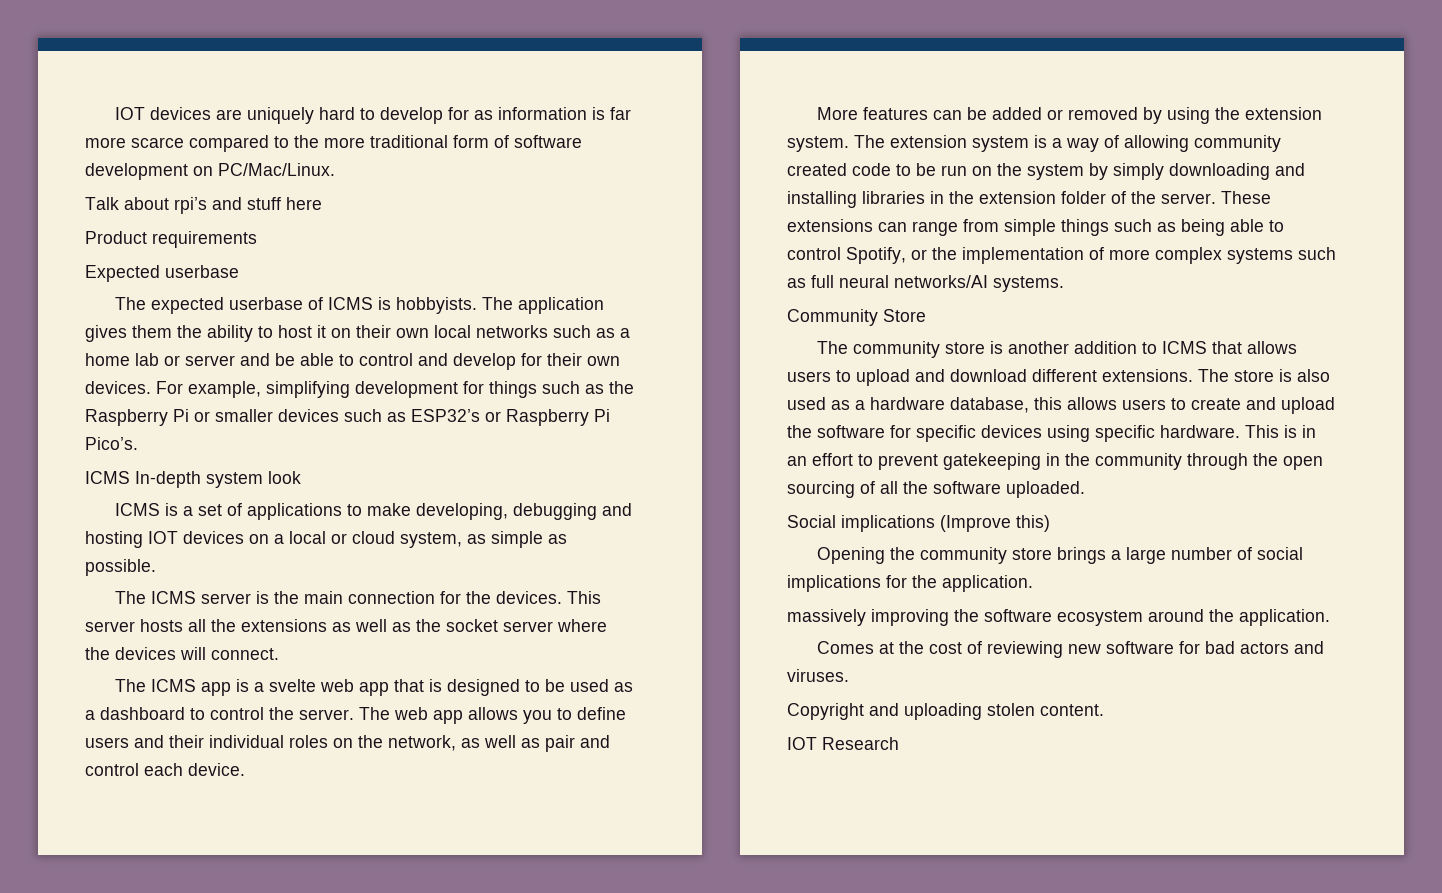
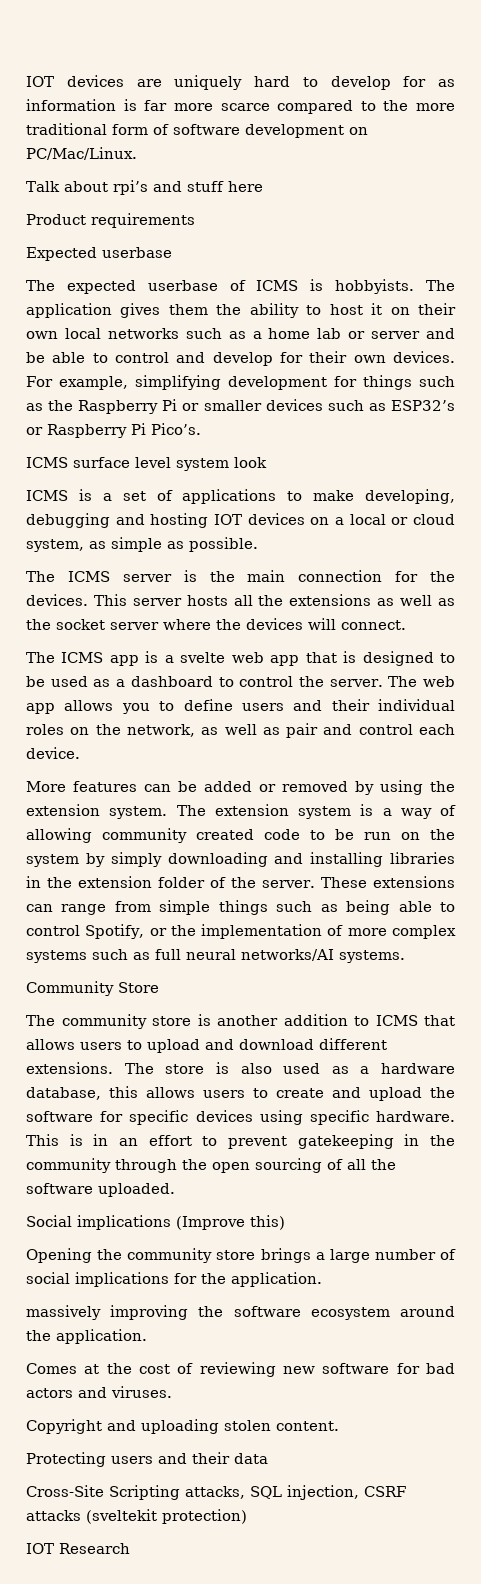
- ICMS In-depth system look
+ ICMS surface level system look
+ Protecting users and their data
+ Cross-Site Scripting attacks, SQL injection, CSRF attacks (sveltekit protection)

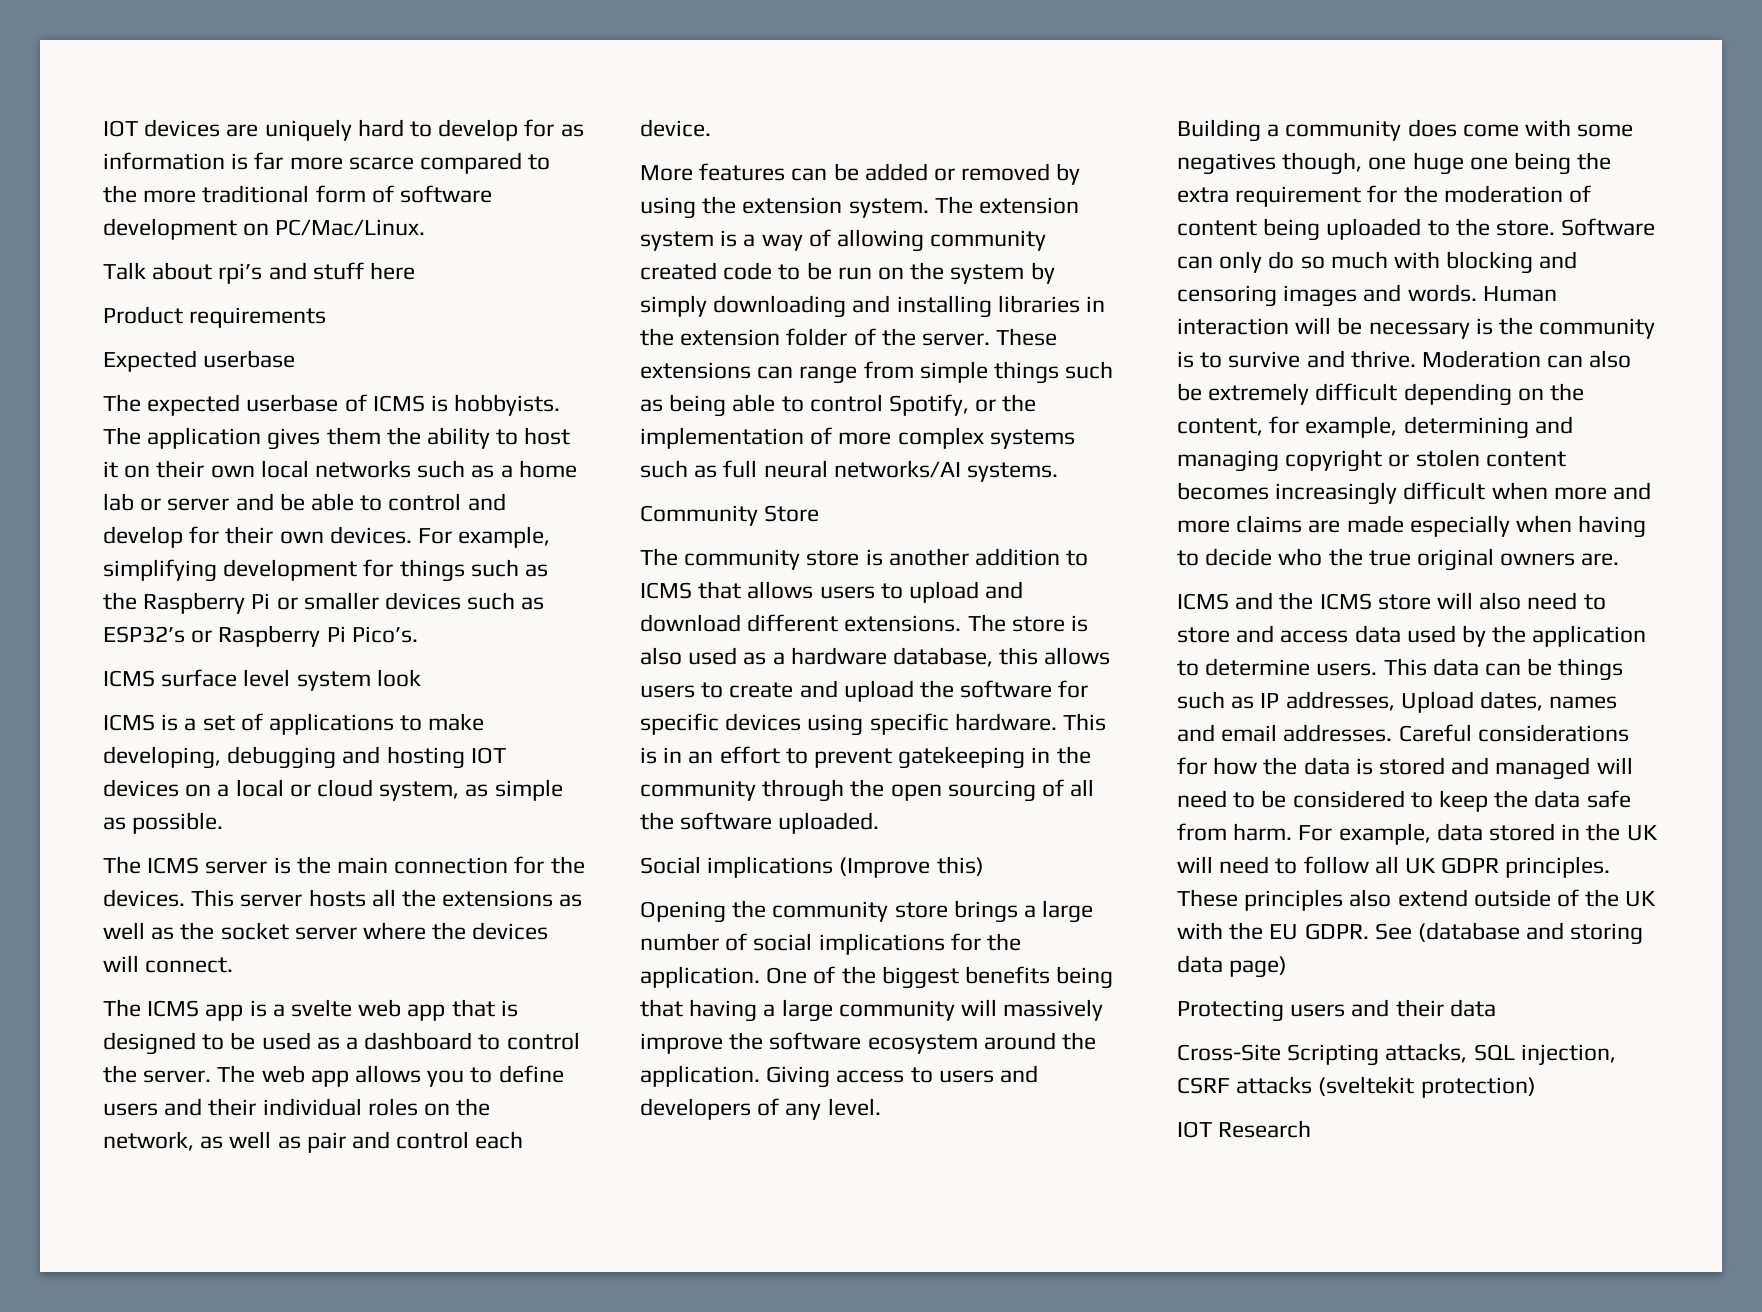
- Opening the community store brings a large number of social implications for the application.
- massively improving the software ecosystem around the application.
- Comes at the cost of reviewing new software for bad actors and viruses.
- Copyright and uploading stolen content.
+ Opening the community store brings a large number of social implications for the application. One of the biggest benefits being that having a large community will massively improve the software ecosystem around the application. Giving access to users and developers of any level.
+ Building a community does come with some negatives though, one huge one being the extra requirement for the moderation of content being uploaded to the store. Software can only do so much with blocking and censoring images and words. Human interaction will be necessary is the community is to survive and thrive. Moderation can also be extremely difficult depending on the content, for example, determining and managing copyright or stolen content becomes increasingly difficult when more and more claims are made especially when having to decide who the true original owners are.
+ ICMS and the ICMS store will also need to store and access data used by the application to determine users. This data can be things such as IP addresses, Upload dates, names and email addresses. Careful considerations for how the data is stored and managed will need to be considered to keep the data safe from harm. For example, data stored in the UK will need to follow all UK GDPR principles. These principles also extend outside of the UK with the EU GDPR. See (database and storing data page)

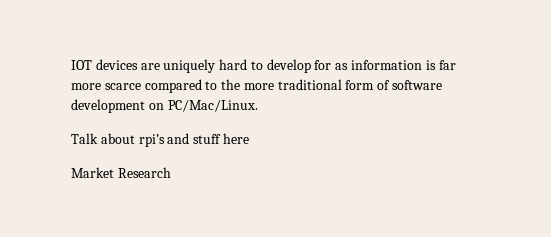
- Product requirements
- Expected userbase
- The expected userbase of ICMS is hobbyists. The application gives them the ability to host it on their own local networks such as a home lab or server and be able to control and develop for their own devices. For example, simplifying development for things such as the Raspberry Pi or smaller devices such as ESP32’s or Raspberry Pi Pico’s.
- ICMS surface level system look
- ICMS is a set of applications to make developing, debugging and hosting IOT devices on a local or cloud system, as simple as possible.
- The ICMS server is the main connection for the devices. This server hosts all the extensions as well as the socket server where the devices will connect.
- The ICMS app is a svelte web app that is designed to be used as a dashboard to control the server. The web app allows you to define users and their individual roles on the network, as well as pair and control each device.
- More features can be added or removed by using the extension system. The extension system is a way of allowing community created code to be run on the system by simply downloading and installing libraries in the extension folder of the server. These extensions can range from simple things such as being able to control Spotify, or the implementation of more complex systems such as full neural networks/AI systems.
- Community Store
- The community store is another addition to ICMS that allows users to upload and download different extensions. The store is also used as a hardware database, this allows users to create and upload the software for specific devices using specific hardware. This is in an effort to prevent gatekeeping in the community through the open sourcing of all the software uploaded.
- Social implications (Improve this)
- Opening the community store brings a large number of social implications for the application. One of the biggest benefits being that having a large community will massively improve the software ecosystem around the application. Giving access to users and developers of any level.
- Building a community does come with some negatives though, one huge one being the extra requirement for the moderation of content being uploaded to the store. Software can only do so much with blocking and censoring images and words. Human interaction will be necessary is the community is to survive and thrive. Moderation can also be extremely difficult depending on the content, for example, determining and managing copyright or stolen content becomes increasingly difficult when more and more claims are made especially when having to decide who the true original owners are.
- ICMS and the ICMS store will also need to store and access data used by the application to determine users. This data can be things such as IP addresses, Upload dates, names and email addresses. Careful considerations for how the data is stored and managed will need to be considered to keep the data safe from harm. For example, data stored in the UK will need to follow all UK GDPR principles. These principles also extend outside of the UK with the EU GDPR. See (database and storing data page)
- Protecting users and their data
- Cross-Site Scripting attacks, SQL injection, CSRF attacks (sveltekit protection)
- IOT Research
+ Market Research

